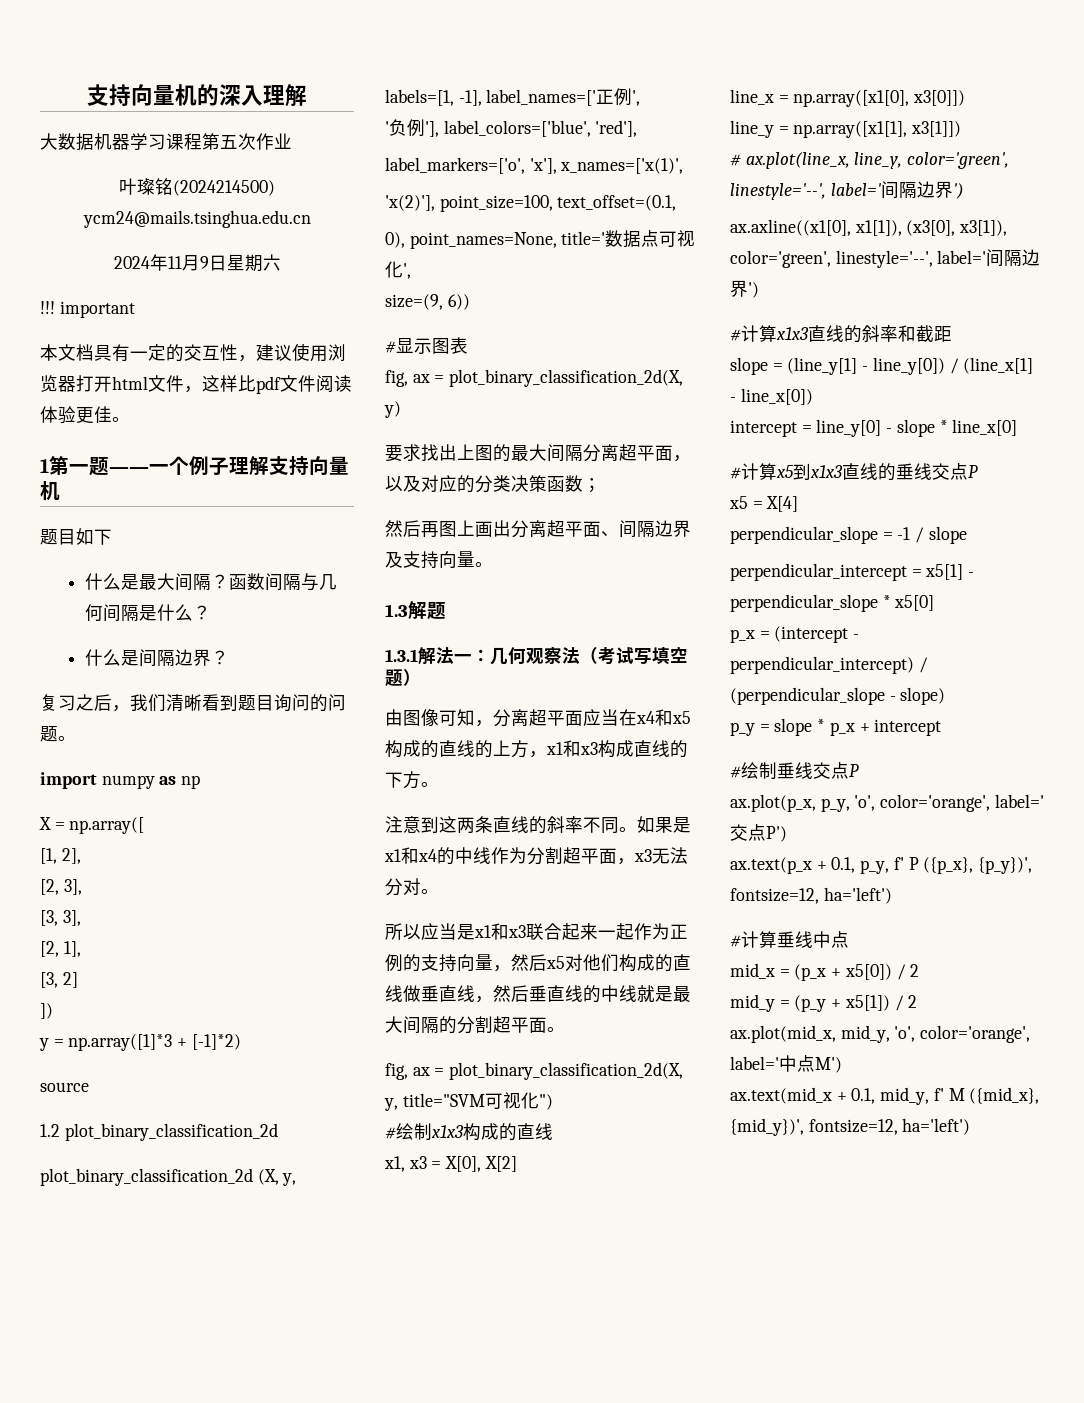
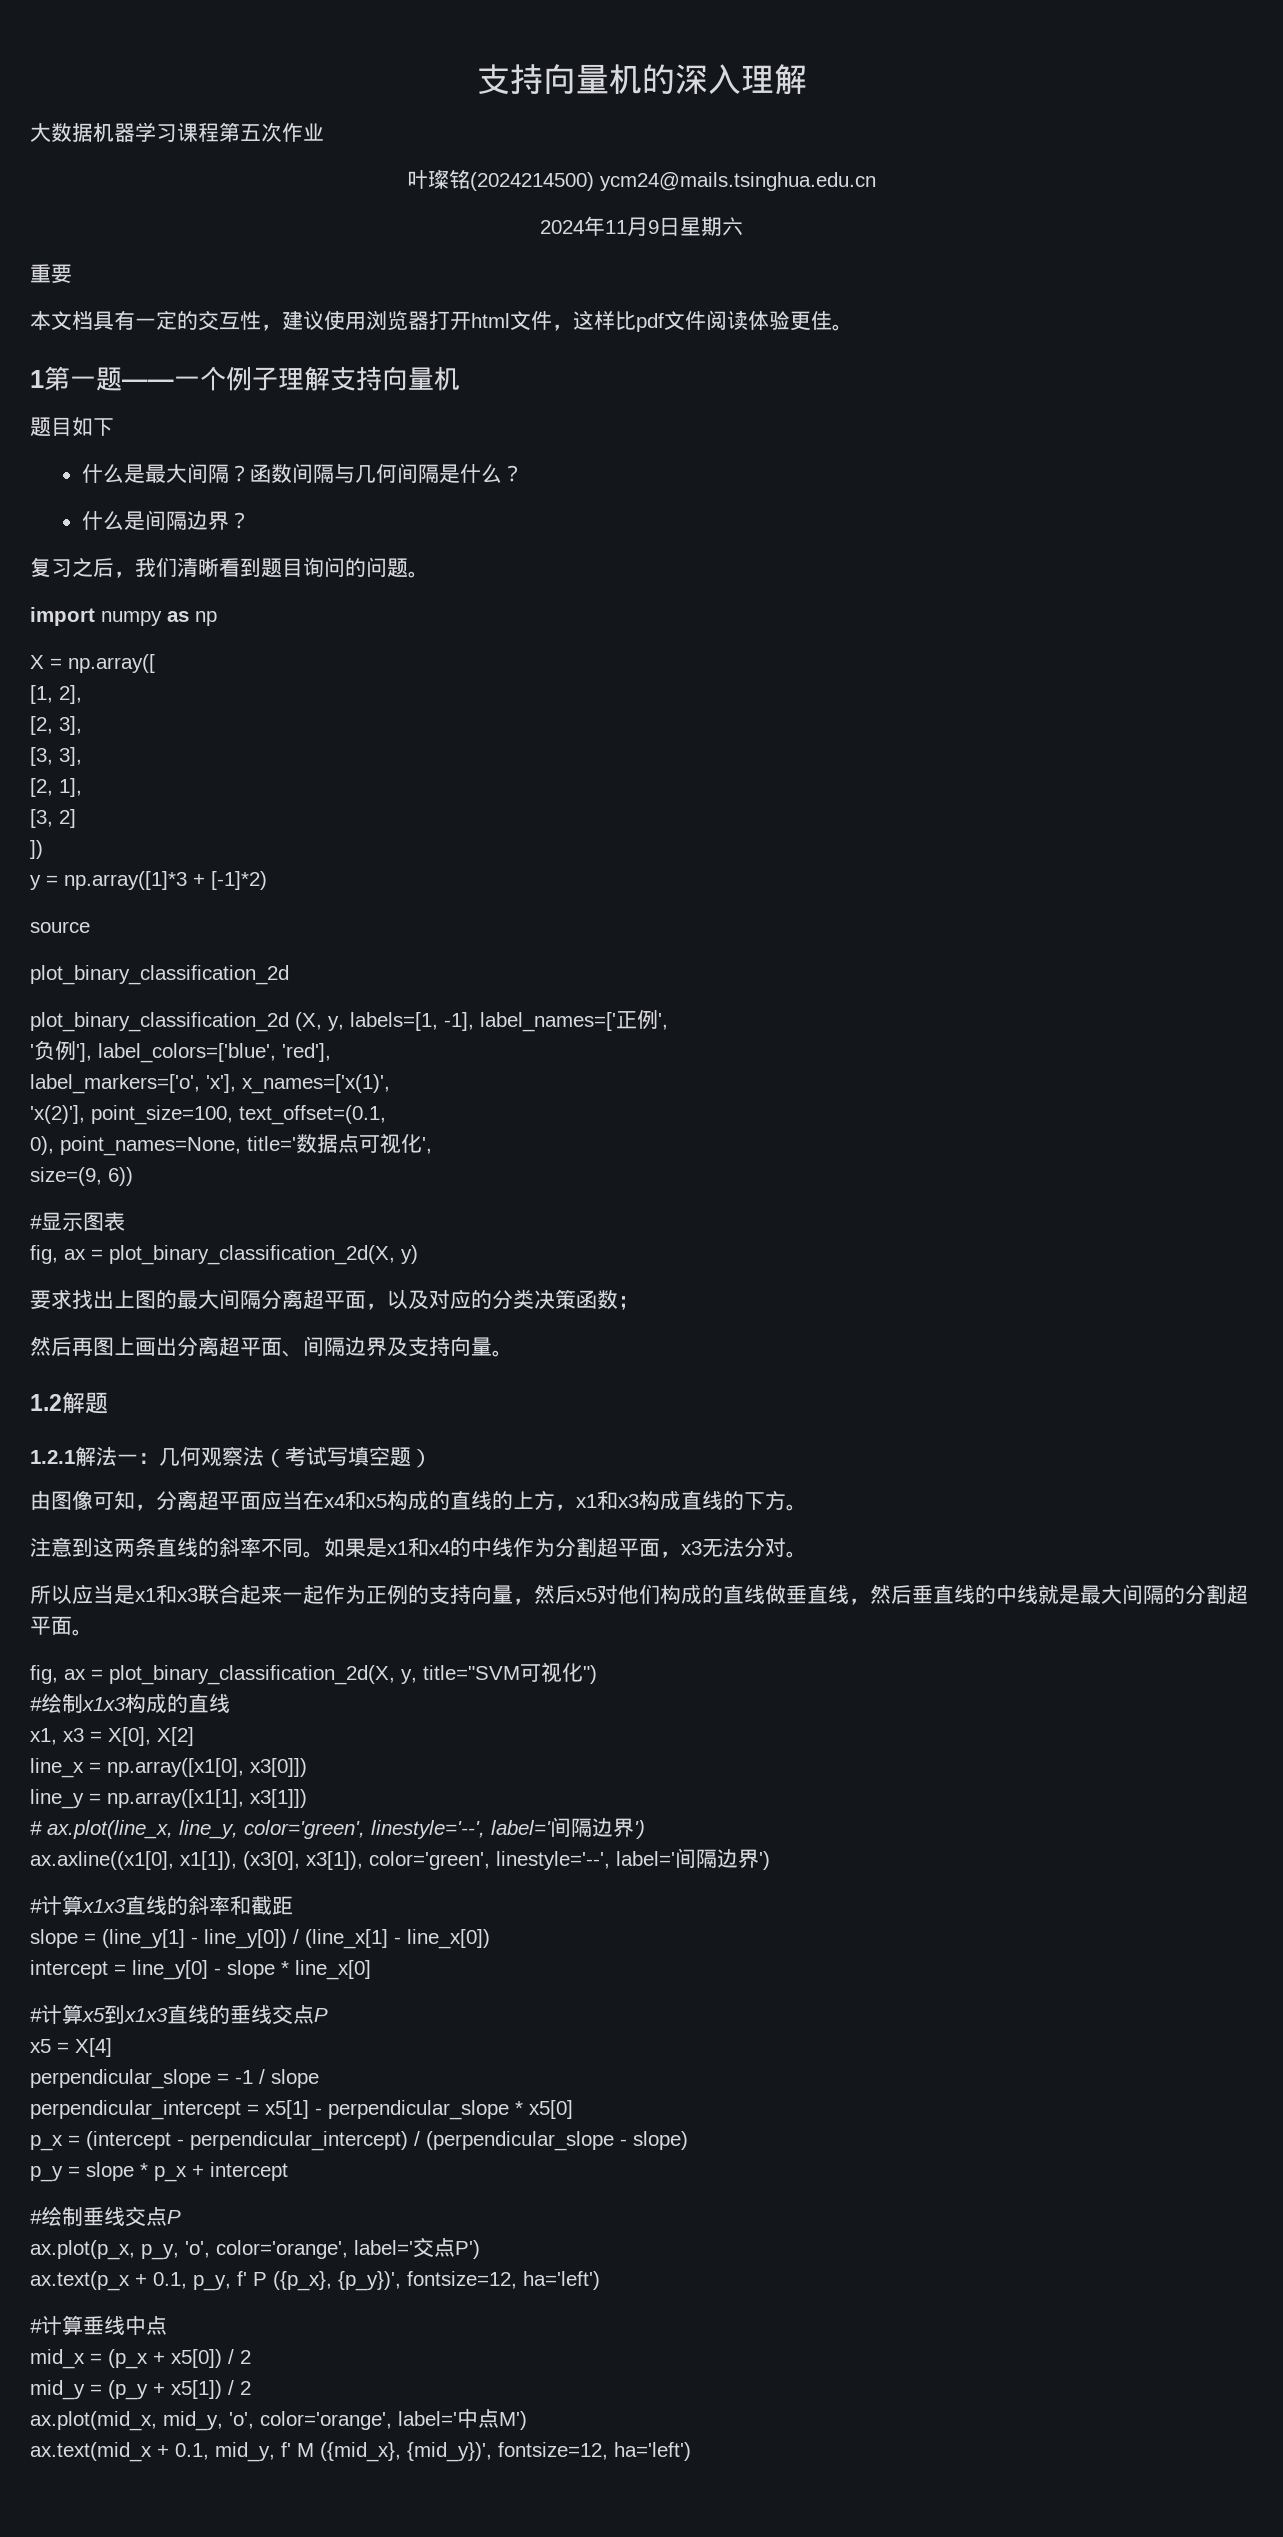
- !!! important
+ 重要
  source
- 1.2 plot_binary_classification_2d
+ plot_binary_classification_2d
- 1.3解题
+ 1.2解题
- 1.3.1解法一：几何观察法（考试写填空题）
+ 1.2.1解法一：几何观察法（考试写填空题）

